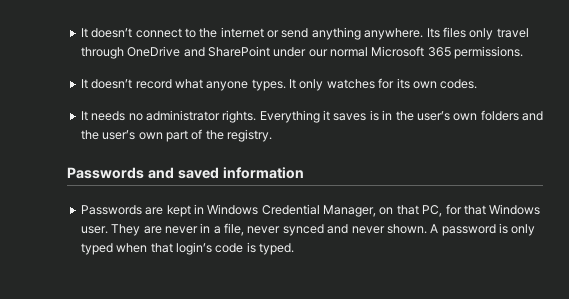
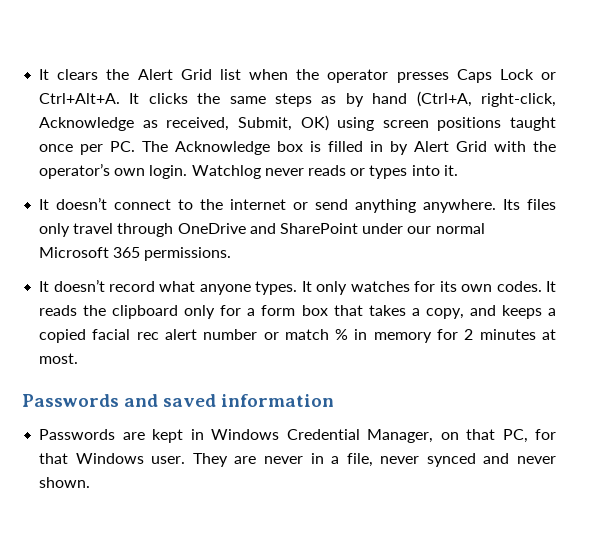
+ It clears the Alert Grid list when the operator presses Caps Lock or Ctrl+Alt+A. It clicks the same steps as by hand (Ctrl+A, right-click, Acknowledge as received, Submit, OK) using screen positions taught once per PC. The Acknowledge box is filled in by Alert Grid with the operator’s own login. Watchlog never reads or types into it.
- It only watches for its own codes.
- It needs no administrator rights. Everything it saves is in the user’s own folders and the user’s own part of the registry.
+ It only watches for its own codes. It reads the clipboard only for a form box that takes a copy, and keeps a copied facial rec alert number or match % in memory for 2 minutes at most.
- A password is only typed when that login’s code is typed.

